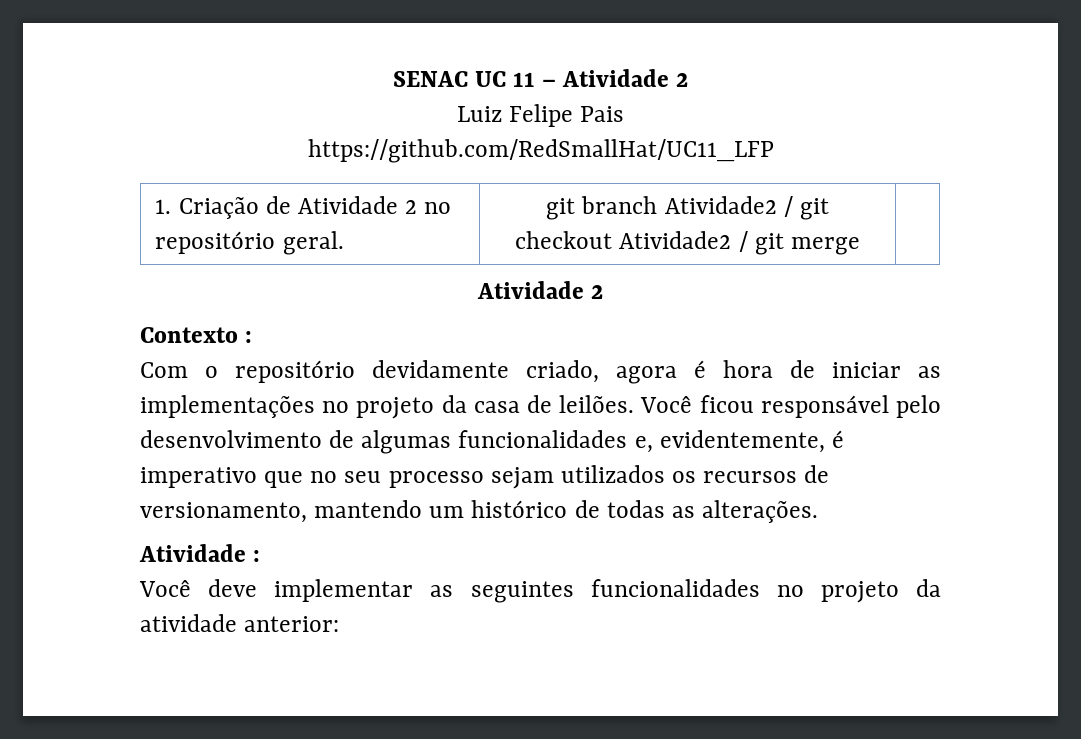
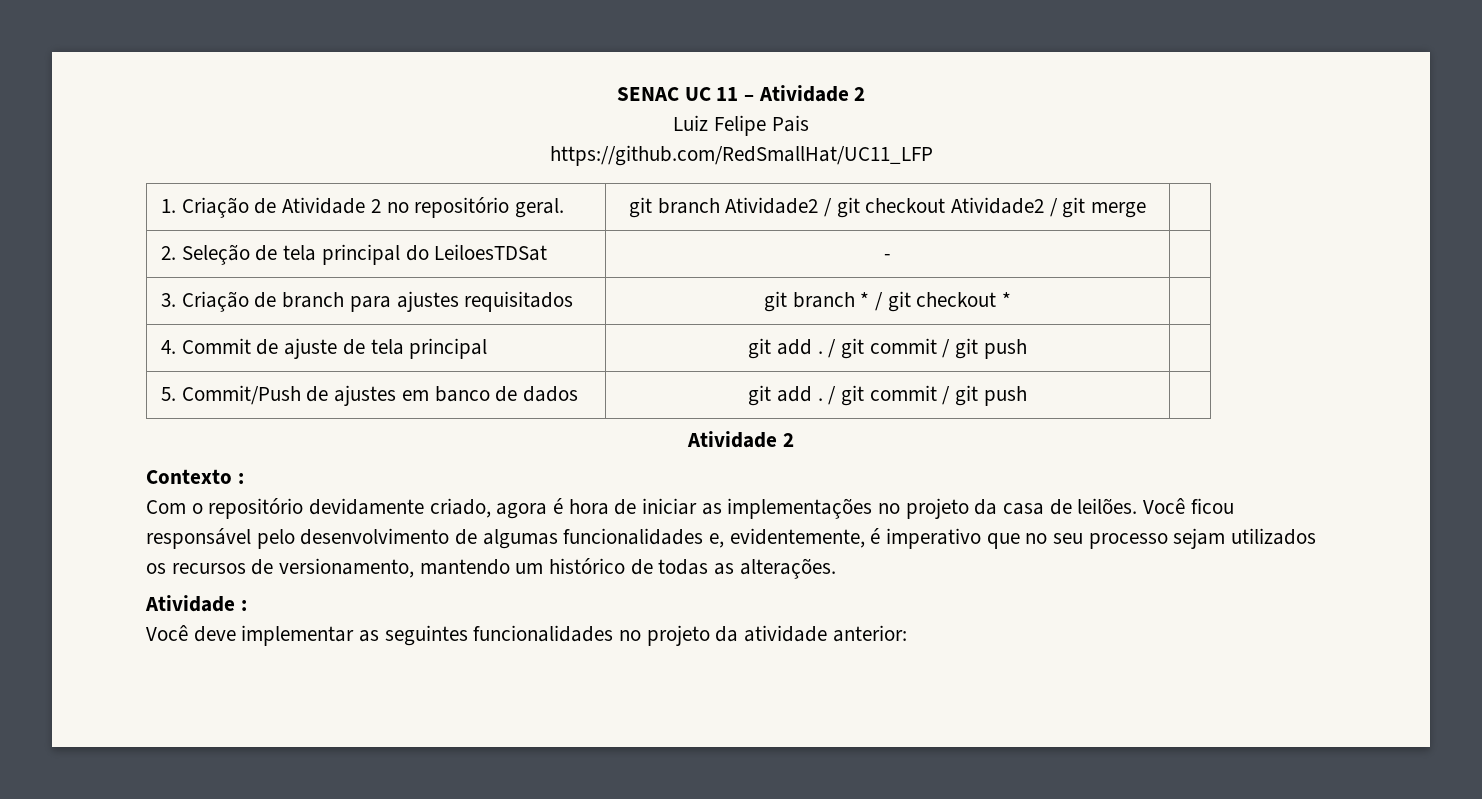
+ 2. Seleção de tela principal do LeiloesTDSat | - |
+ 3. Criação de branch para ajustes requisitados | git branch * / git checkout * |
+ 4. Commit de ajuste de tela principal | git add . / git commit / git push |
+ 5. Commit/Push de ajustes em banco de dados | git add . / git commit / git push |

